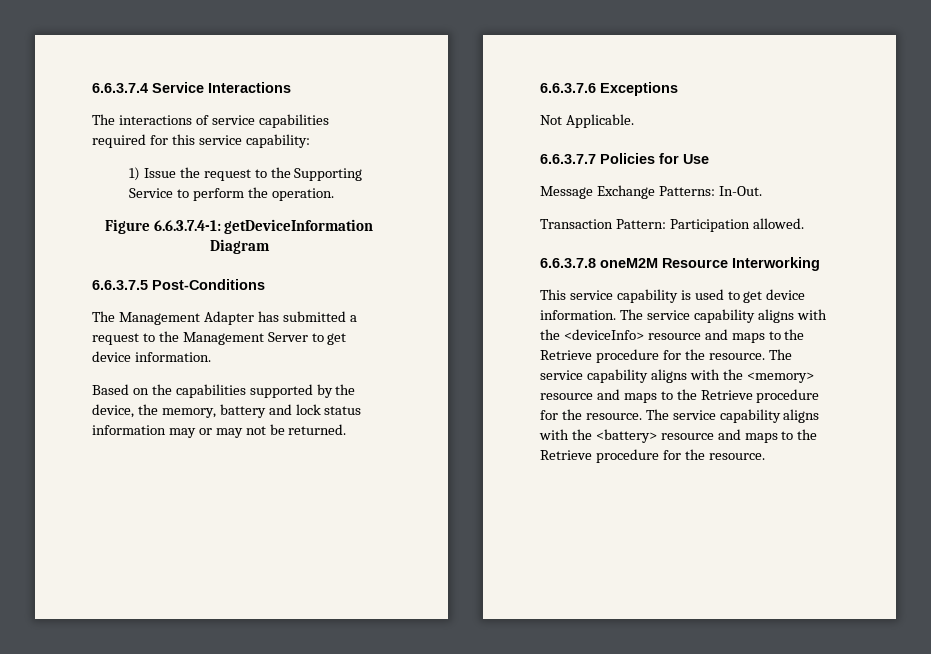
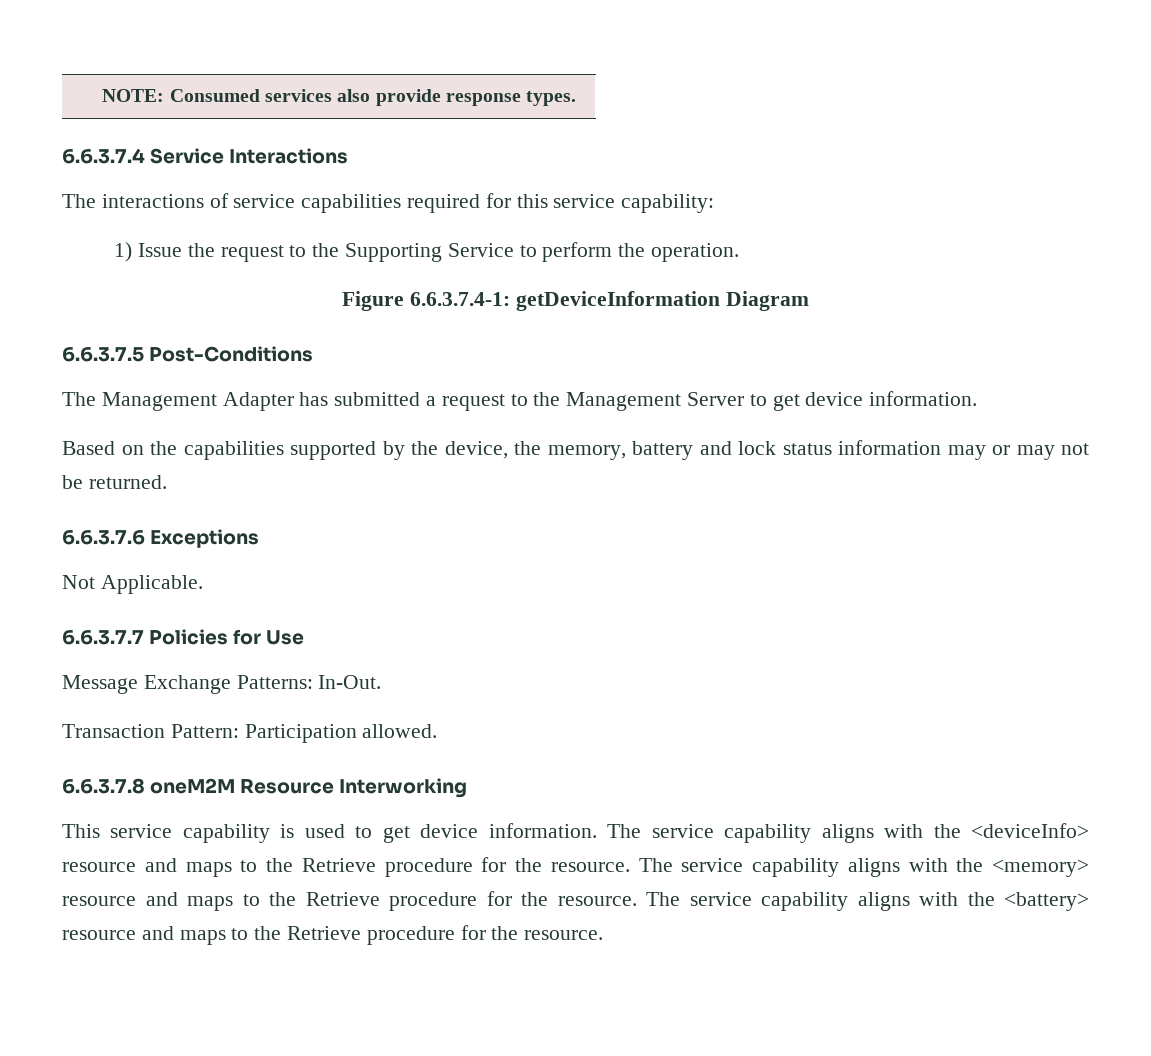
+ NOTE: Consumed services also provide response types.

